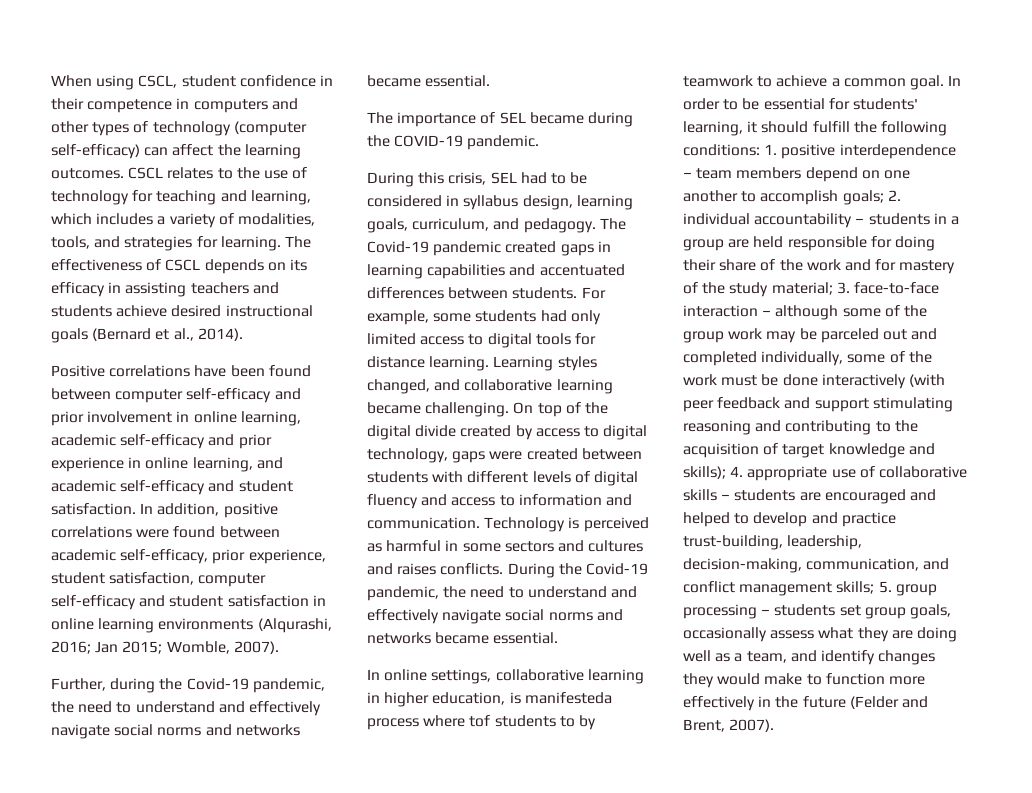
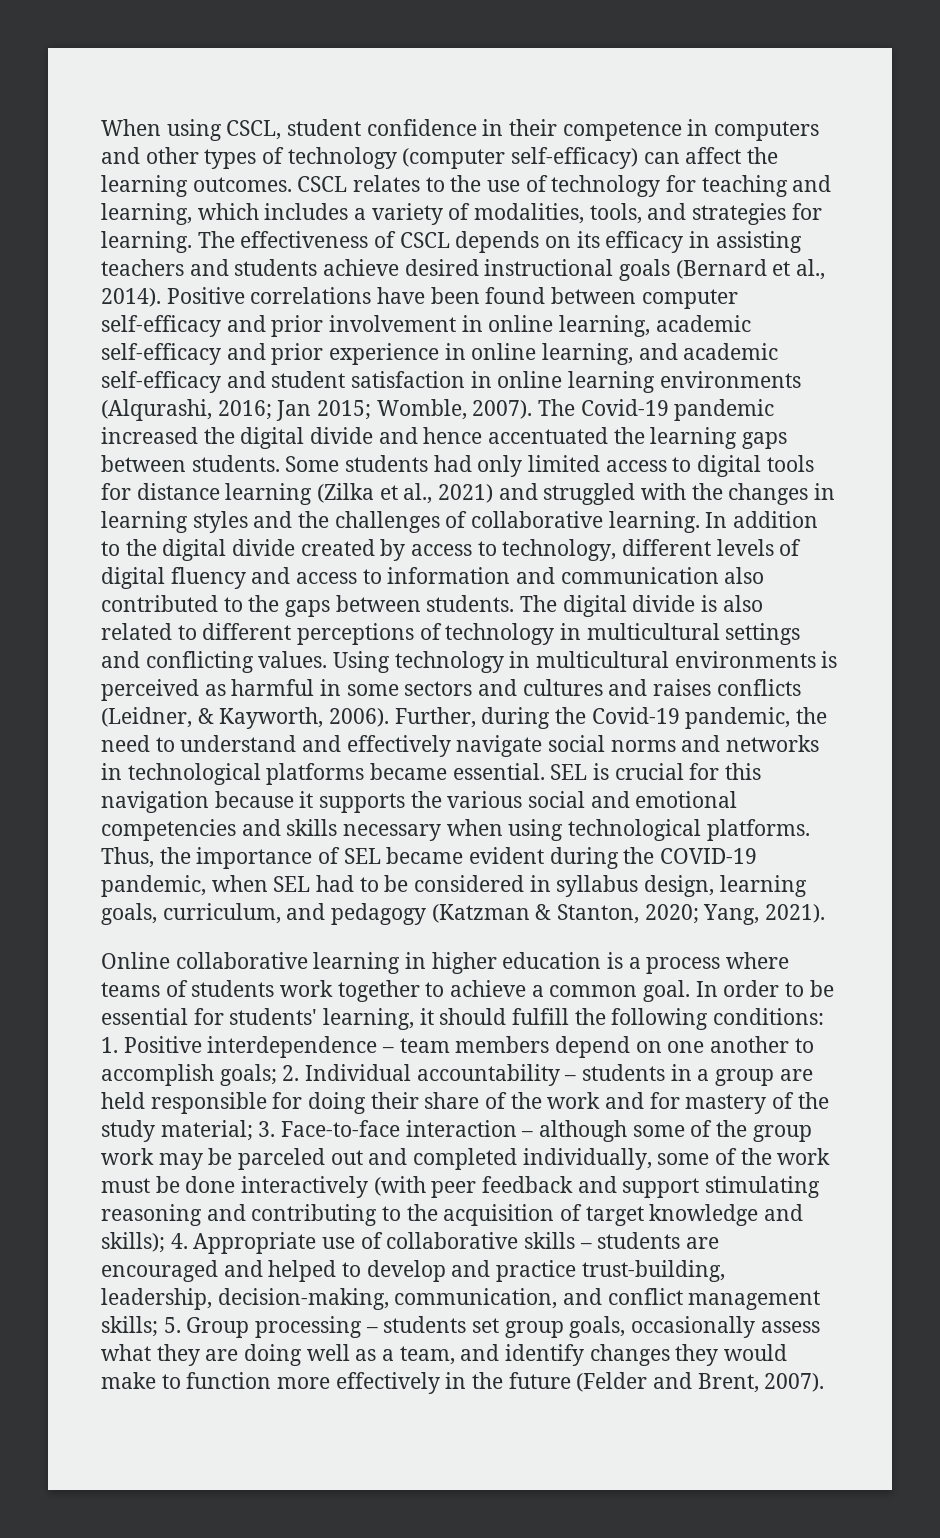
- The effectiveness of CSCL depends on its efficacy in assisting teachers and students achieve desired instructional goals (Bernard et al., 2014).
- Positive correlations have been found between computer self-efficacy and prior involvement in online learning, academic self-efficacy and prior experience in online learning, and academic self-efficacy and student satisfaction. In addition, positive correlations were found between academic self-efficacy, prior experience, student satisfaction, computer self-efficacy and student satisfaction in online learning environments (Alqurashi, 2016;
+ The effectiveness of CSCL depends on its efficacy in assisting teachers and students achieve desired instructional goals (Bernard et al., 2014). Positive correlations have been found between computer self-efficacy and prior involvement in online learning, academic self-efficacy and prior experience in online learning, and academic self-efficacy and student satisfaction in online learning environments (Alqurashi, 2016;
- Womble, 2007).
- Further, during the Covid-19 pandemic, the need to understand and effectively navigate social norms and networks became essential.
- The importance of SEL became during the COVID-19 pandemic.
- During this crisis, SEL had to be considered in syllabus design, learning goals, curriculum, and pedagogy. The Covid-19 pandemic created gaps in learning capabilities and accentuated differences between students. For example, some students had only limited access to digital tools for distance learning. Learning styles changed, and collaborative learning became challenging. On top of the digital divide created by access to digital technology, gaps were created between students with different levels of digital fluency and access to information and communication. Technology is perceived as harmful in some sectors and cultures and raises conflicts. During the Covid-19 pandemic, the need to understand and effectively navigate social norms and networks became essential.
- In online settings, collaborative learning in higher education, is manifesteda process where tof students to by teamwork to achieve a common goal.
+ Womble, 2007). The Covid-19 pandemic increased the digital divide and hence accentuated the learning gaps between students. Some students had only limited access to digital tools for distance learning (Zilka et al., 2021) and struggled with the changes in learning styles and the challenges of collaborative learning. In addition to the digital divide created by access to technology, different levels of digital fluency and access to information and communication also contributed to the gaps between students. The digital divide is also related to different perceptions of technology in multicultural settings and conflicting values. Using technology in multicultural environments is perceived as harmful in some sectors and cultures and raises conflicts (Leidner, & Kayworth, 2006). Further, during the Covid-19 pandemic, the need to understand and effectively navigate social norms and networks in technological platforms became essential. SEL is crucial for this navigation because it supports the various social and emotional competencies and skills necessary when using technological platforms. Thus, the importance of SEL became evident during the COVID-19 pandemic, when SEL had to be considered in syllabus design, learning goals, curriculum, and pedagogy (Katzman & Stanton, 2020; Yang, 2021).
+ Online collaborative learning in higher education is a process where teams of students work together to achieve a common goal.
- 1. positive interdependence – team members depend on one another to accomplish goals;
+ 1. Positive interdependence – team members depend on one another to accomplish goals;
- 2. individual accountability – students in a group are held responsible for doing their share of the work and for mastery of the study material;
+ 2. Individual accountability – students in a group are held responsible for doing their share of the work and for mastery of the study material;
- 3. face-to-face interaction – although some of the group work may be parceled out and completed individually, some of the work must be done interactively (with peer feedback and support stimulating reasoning and contributing to the acquisition of target knowledge and skills);
+ 3. Face-to-face interaction – although some of the group work may be parceled out and completed individually, some of the work must be done interactively (with peer feedback and support stimulating reasoning and contributing to the acquisition of target knowledge and skills);
- 4. appropriate use of collaborative skills – students are encouraged and helped to develop and practice trust-building, leadership, decision-making, communication, and conflict management skills;
+ 4. Appropriate use of collaborative skills – students are encouraged and helped to develop and practice trust-building, leadership, decision-making, communication, and conflict management skills;
- 5. group processing – students set group goals, occasionally assess what they are doing well as a team, and identify changes they would make to function more effectively in the future (Felder and Brent, 2007).
+ 5. Group processing – students set group goals, occasionally assess what they are doing well as a team, and identify changes they would make to function more effectively in the future (Felder and Brent, 2007).

